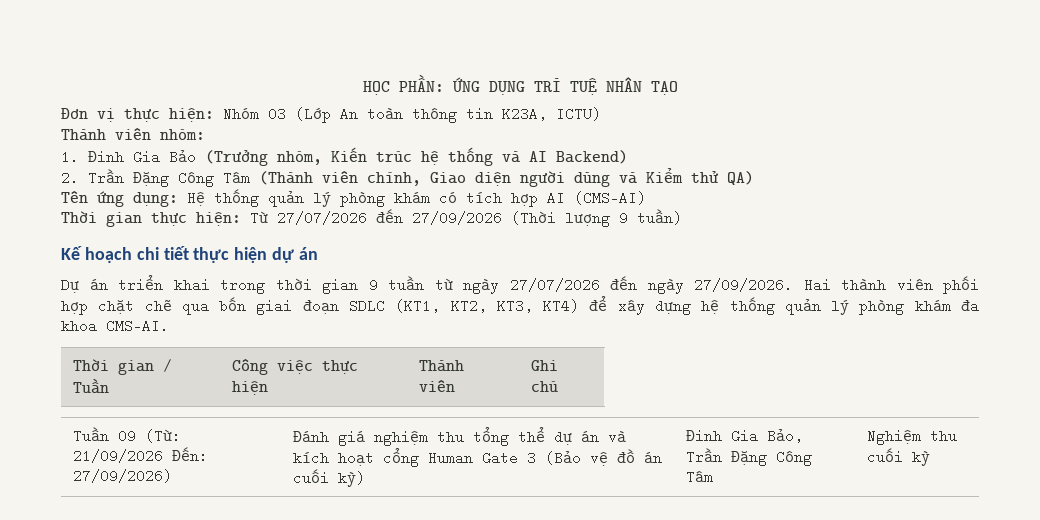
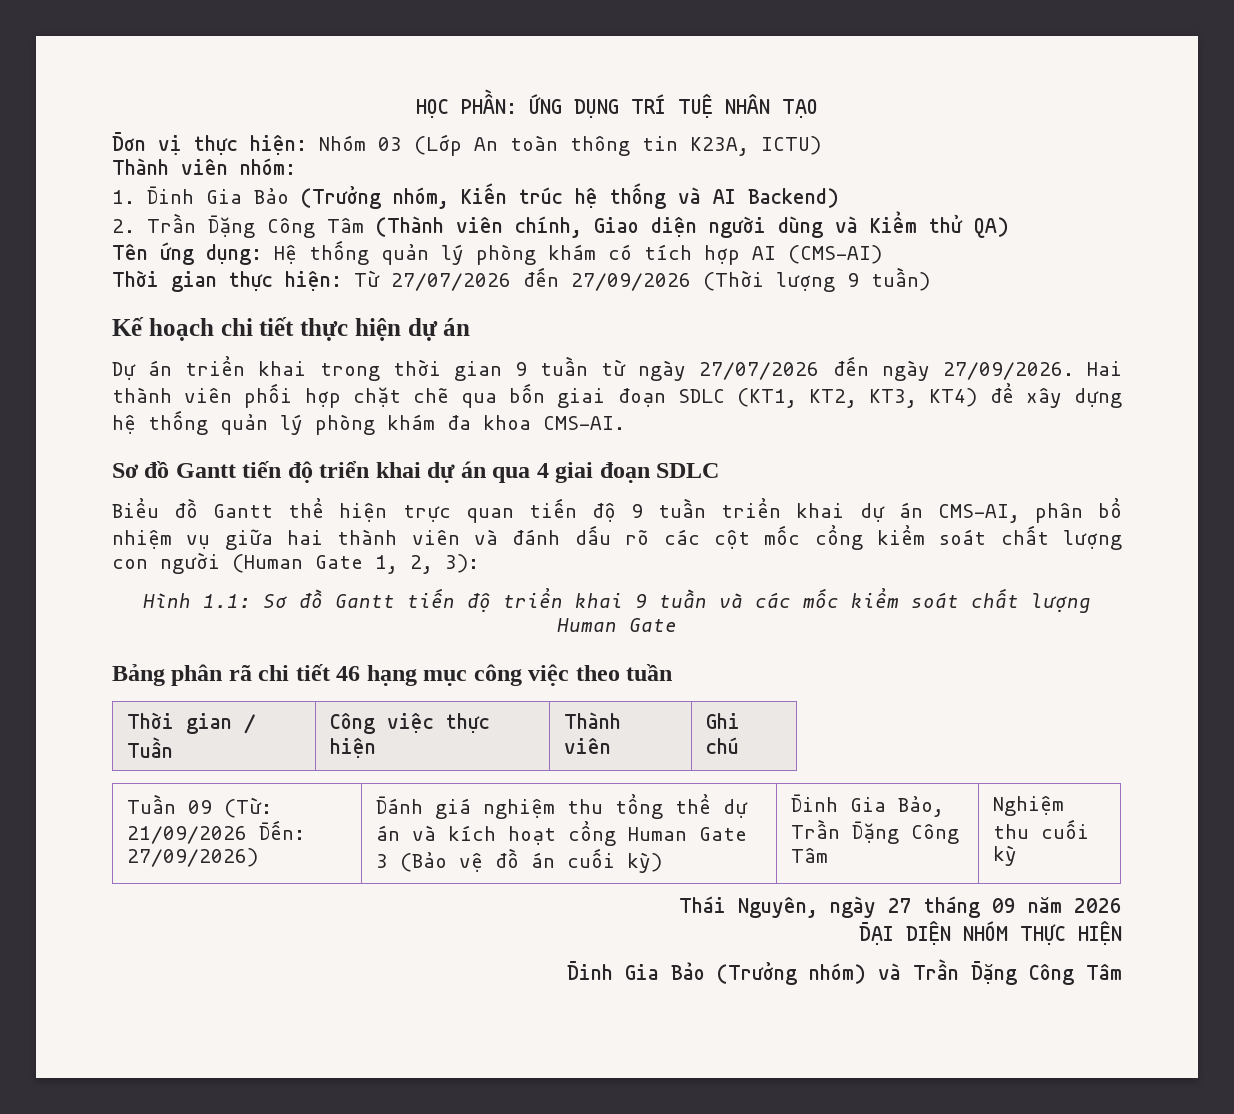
+ Sơ đồ Gantt tiến độ triển khai dự án qua 4 giai đoạn SDLC
+ Biểu đồ Gantt thể hiện trực quan tiến độ 9 tuần triển khai dự án CMS-AI, phân bổ nhiệm vụ giữa hai thành viên và đánh dấu rõ các cột mốc cổng kiểm soát chất lượng con người (Human Gate 1, 2, 3):
+ Hình 1.1: Sơ đồ Gantt tiến độ triển khai 9 tuần và các mốc kiểm soát chất lượng Human Gate
+ Bảng phân rã chi tiết 46 hạng mục công việc theo tuần
+ Thái Nguyên, ngày 27 tháng 09 năm 2026
+ ĐẠI DIỆN NHÓM THỰC HIỆN
+ Đinh Gia Bảo (Trưởng nhóm) và Trần Đặng Công Tâm

